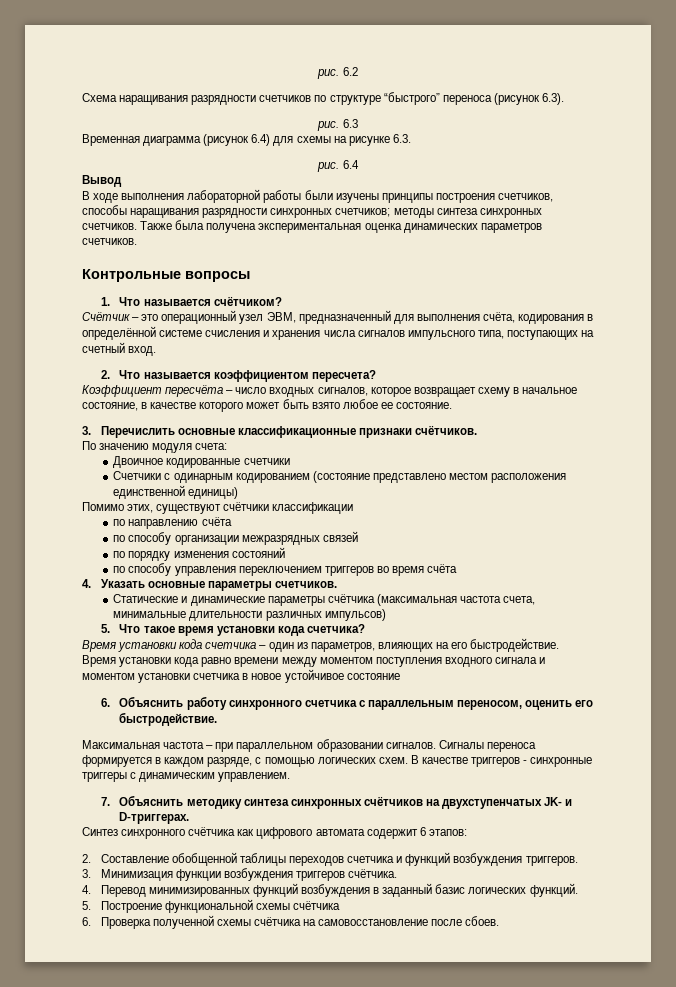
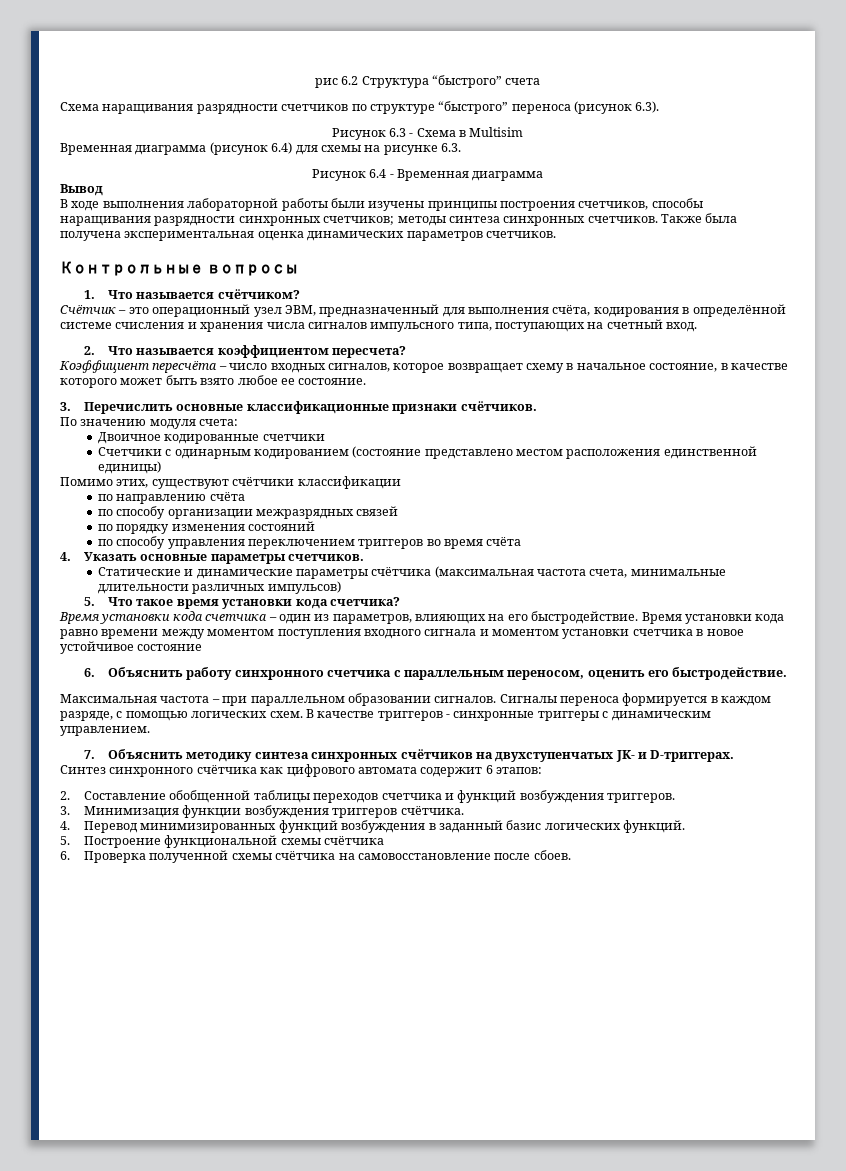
- рис. 6.2
+ риc 6.2 Структура “быстрого” счета
- рис. 6.3
+ Рисунок 6.3 - Схема в Multisim
- рис. 6.4
+ Рисунок 6.4 - Временная диаграмма

